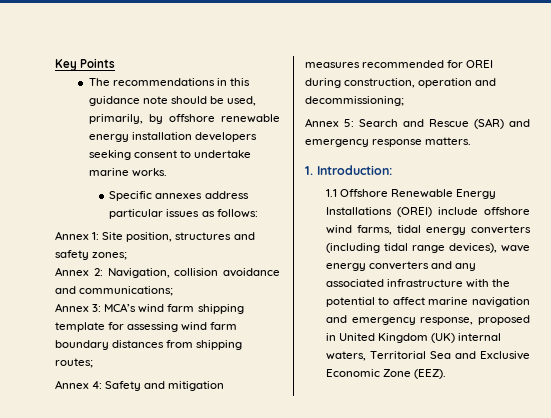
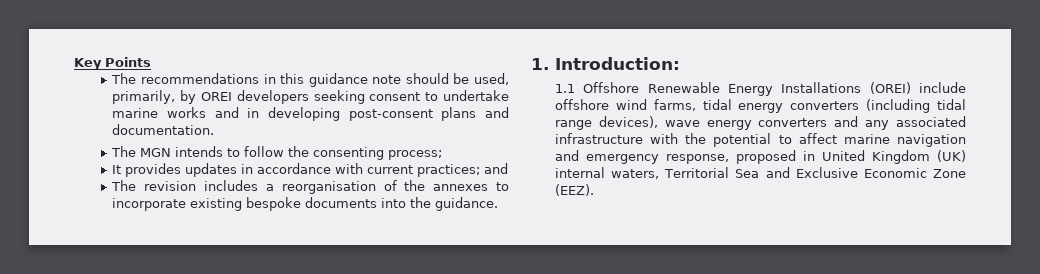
- The recommendations in this guidance note should be used, primarily, by offshore renewable energy installation developers seeking consent to undertake marine works.
- Specific annexes address particular issues as follows:
- Annex 1: Site position, structures and safety zones;
- Annex 2: Navigation, collision avoidance and communications;
- Annex 3: MCA’s wind farm shipping template for assessing wind farm boundary distances from shipping routes;
- Annex 4: Safety and mitigation measures recommended for OREI during construction, operation and decommissioning;
- Annex 5: Search and Rescue (SAR) and emergency response matters.
+ The recommendations in this guidance note should be used, primarily, by OREI developers seeking consent to undertake marine works and in developing post-consent plans and documentation.
+ The MGN intends to follow the consenting process;
+ It provides updates in accordance with current practices; and
+ The revision includes a reorganisation of the annexes to incorporate existing bespoke documents into the guidance.

